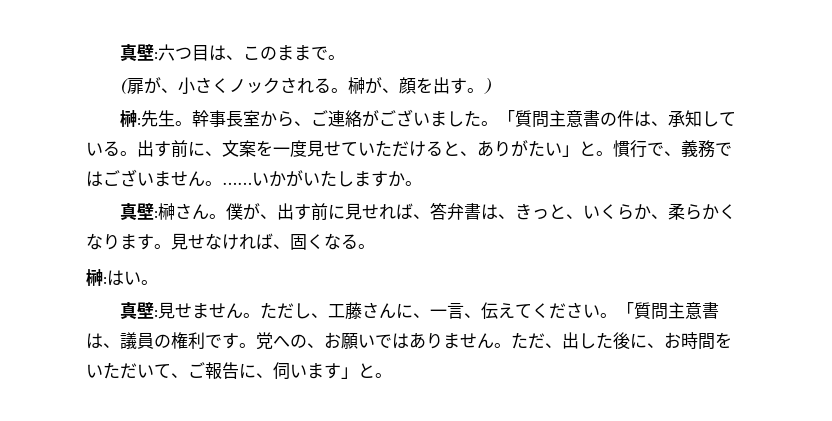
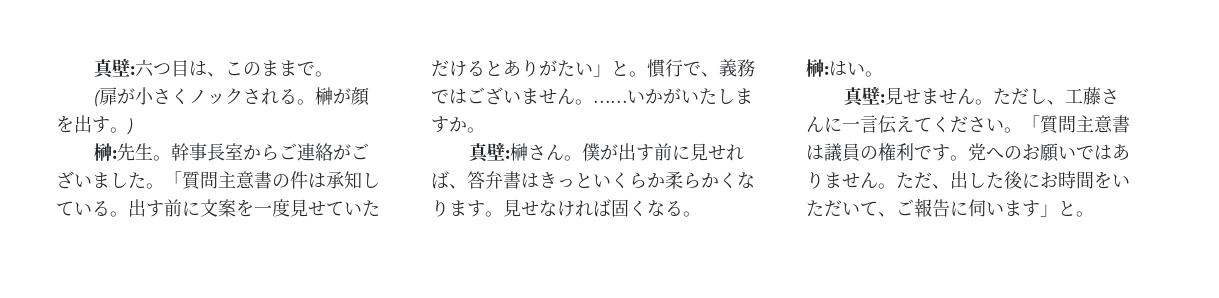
- (扉が、小さくノックされる。
+ (扉が小さくノックされる。
- 榊が、顔を出す。)
+ 榊が顔を出す。)
- 幹事長室から、ご連絡がございました。
+ 幹事長室からご連絡がございました。
- 「質問主意書の件は、承知している。
+ 「質問主意書の件は承知している。
- 出す前に、文案を一度見せていただけると、ありがたい」と。
+ 出す前に文案を一度見せていただけるとありがたい」と。
- 僕が、出す前に見せれば、答弁書は、きっと、いくらか、柔らかくなります。
+ 僕が出す前に見せれば、答弁書はきっといくらか柔らかくなります。
- 見せなければ、固くなる。
+ 見せなければ固くなる。
- ただし、工藤さんに、一言、伝えてください。
+ ただし、工藤さんに一言伝えてください。
- 「質問主意書は、議員の権利です。
+ 「質問主意書は議員の権利です。
- 党への、お願いではありません。
+ 党へのお願いではありません。
- ただ、出した後に、お時間をいただいて、ご報告に、伺います」と。
+ ただ、出した後にお時間をいただいて、ご報告に伺います」と。

